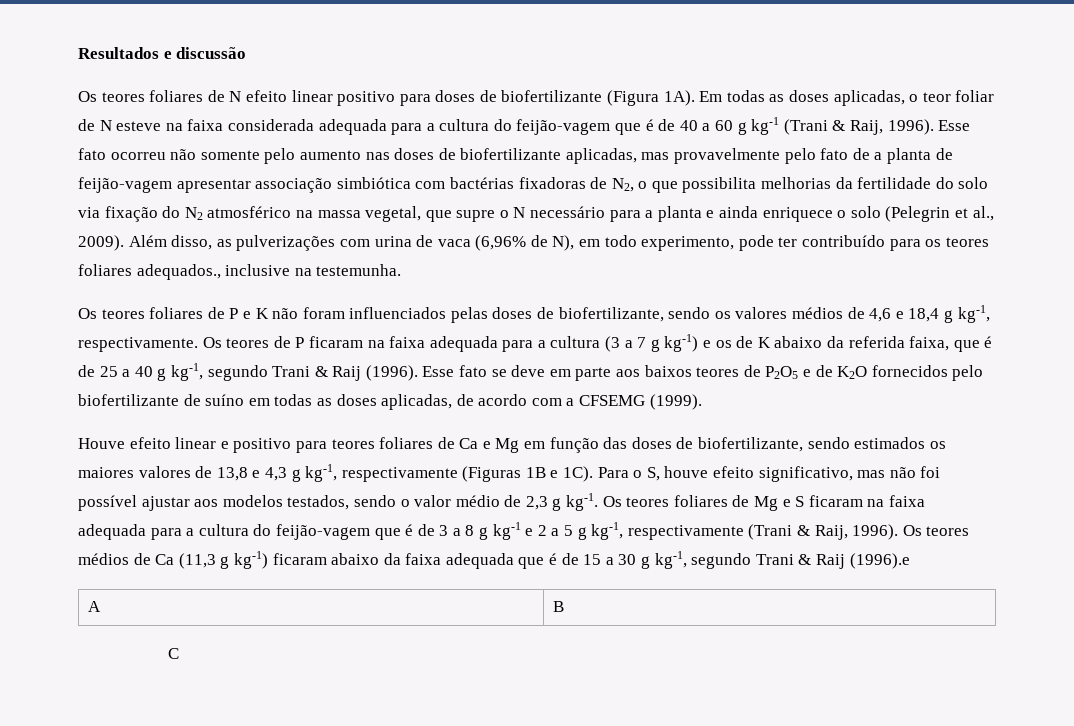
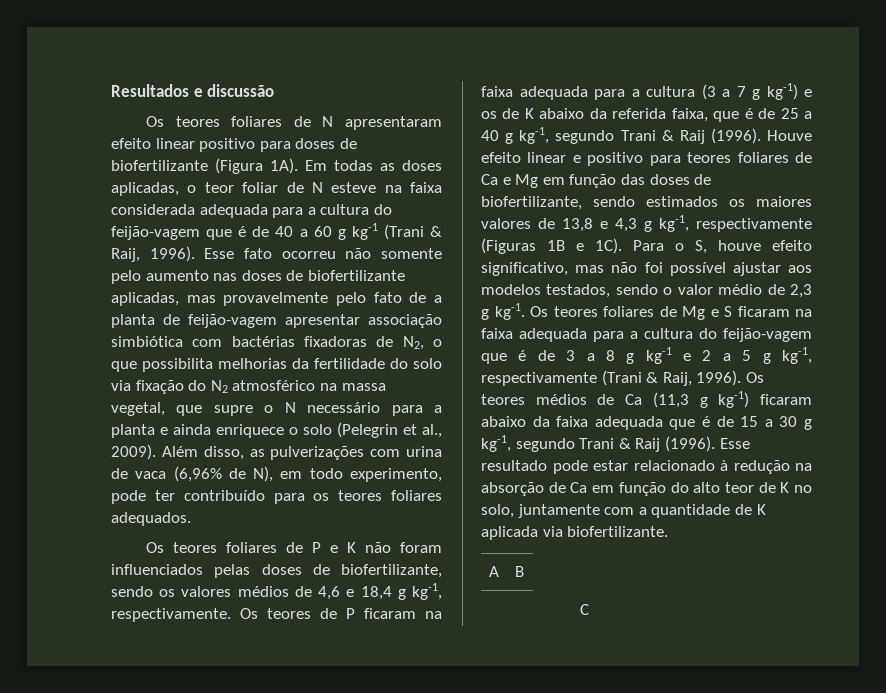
- Os teores foliares de N efeito linear positivo para doses de biofertilizante (Figura 1A).
+ Os teores foliares de N apresentaram efeito linear positivo para doses de biofertilizante (Figura 1A).
- Além disso, as pulverizações com urina de vaca (6,96% de N), em todo experimento, pode ter contribuído para os teores foliares adequados., inclusive na testemunha.
+ Além disso, as pulverizações com urina de vaca (6,96% de N), em todo experimento, pode ter contribuído para os teores foliares adequados.
- Os teores de P ficaram na faixa adequada para a cultura (3 a 7 g kg-1) e os de K abaixo da referida faixa, que é de 25 a 40 g kg-1, segundo Trani & Raij (1996). Esse fato se deve em parte aos baixos teores de P2O5 e de K2O fornecidos pelo biofertilizante de suíno em todas as doses aplicadas, de acordo com a CFSEMG (1999).
- Houve efeito linear e positivo para teores foliares de Ca e Mg em função das doses de biofertilizante, sendo estimados os maiores valores de 13,8 e 4,3 g kg-1, respectivamente (Figuras 1B e 1C).
+ Os teores de P ficaram na faixa adequada para a cultura (3 a 7 g kg-1) e os de K abaixo da referida faixa, que é de 25 a 40 g kg-1, segundo Trani & Raij (1996). Houve efeito linear e positivo para teores foliares de Ca e Mg em função das doses de biofertilizante, sendo estimados os maiores valores de 13,8 e 4,3 g kg-1, respectivamente (Figuras 1B e 1C).
- Os teores médios de Ca (11,3 g kg-1) ficaram abaixo da faixa adequada que é de 15 a 30 g kg-1, segundo Trani & Raij (1996).e
+ Os teores médios de Ca (11,3 g kg-1) ficaram abaixo da faixa adequada que é de 15 a 30 g kg-1, segundo Trani & Raij (1996). Esse resultado pode estar relacionado à redução na absorção de Ca em função do alto teor de K no solo, juntamente com a quantidade de K aplicada via biofertilizante.

